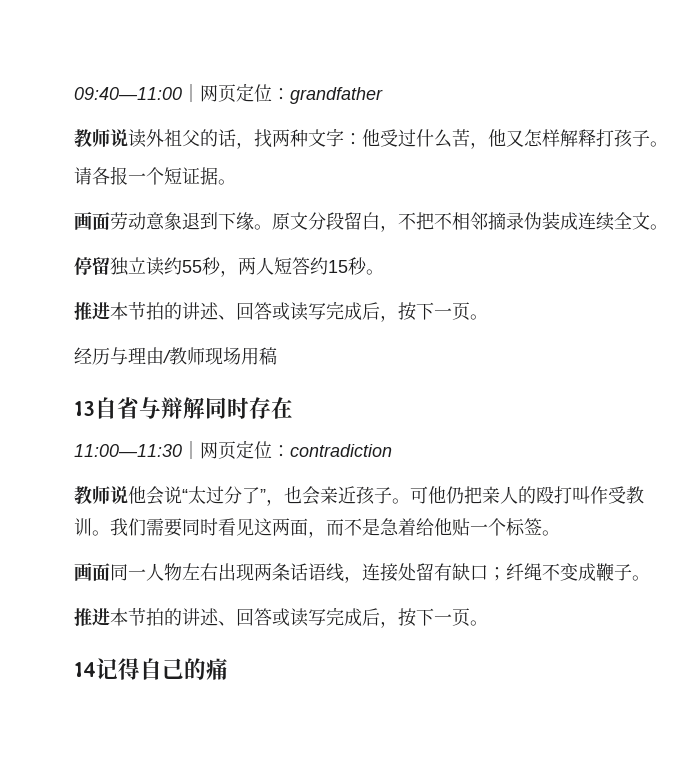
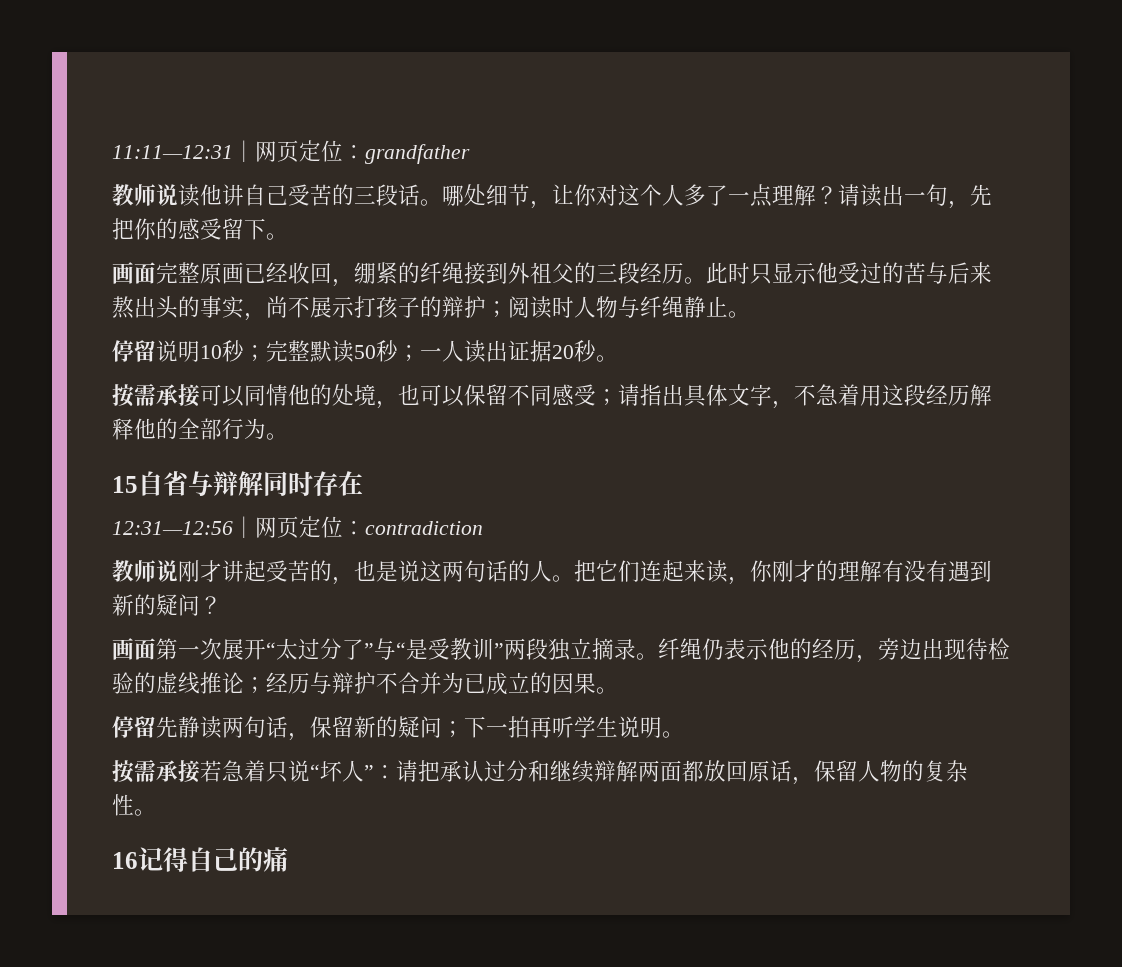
- 09:40—11:00｜网页定位：grandfather
+ 11:11—12:31｜网页定位：grandfather
- 教师说读外祖父的话，找两种文字：他受过什么苦，他又怎样解释打孩子。
- 请各报一个短证据。
- 画面劳动意象退到下缘。原文分段留白，不把不相邻摘录伪装成连续全文。
- 停留独立读约55秒，两人短答约15秒。
- 推进本节拍的讲述、回答或读写完成后，按下一页。
- 经历与理由/教师现场用稿
- 13自省与辩解同时存在
+ 教师说读他讲自己受苦的三段话。哪处细节，让你对这个人多了一点理解？请读出一句，先把你的感受留下。
+ 画面完整原画已经收回，绷紧的纤绳接到外祖父的三段经历。此时只显示他受过的苦与后来熬出头的事实，尚不展示打孩子的辩护；阅读时人物与纤绳静止。
+ 停留说明10秒；完整默读50秒；一人读出证据20秒。
+ 按需承接可以同情他的处境，也可以保留不同感受；请指出具体文字，不急着用这段经历解释他的全部行为。
+ 15自省与辩解同时存在
- 11:00—11:30｜网页定位：contradiction
+ 12:31—12:56｜网页定位：contradiction
- 教师说他会说“太过分了”，也会亲近孩子。可他仍把亲人的殴打叫作受教训。我们需要同时看见这两面，而不是急着给他贴一个标签。
- 画面同一人物左右出现两条话语线，连接处留有缺口；纤绳不变成鞭子。
- 推进本节拍的讲述、回答或读写完成后，按下一页。
- 14记得自己的痛
+ 教师说刚才讲起受苦的，也是说这两句话的人。把它们连起来读，你刚才的理解有没有遇到新的疑问？
+ 画面第一次展开“太过分了”与“是受教训”两段独立摘录。纤绳仍表示他的经历，旁边出现待检验的虚线推论；经历与辩护不合并为已成立的因果。
+ 停留先静读两句话，保留新的疑问；下一拍再听学生说明。
+ 按需承接若急着只说“坏人”：请把承认过分和继续辩解两面都放回原话，保留人物的复杂性。
+ 16记得自己的痛

